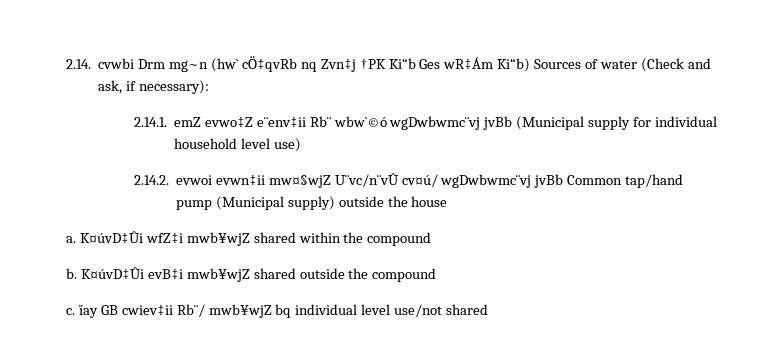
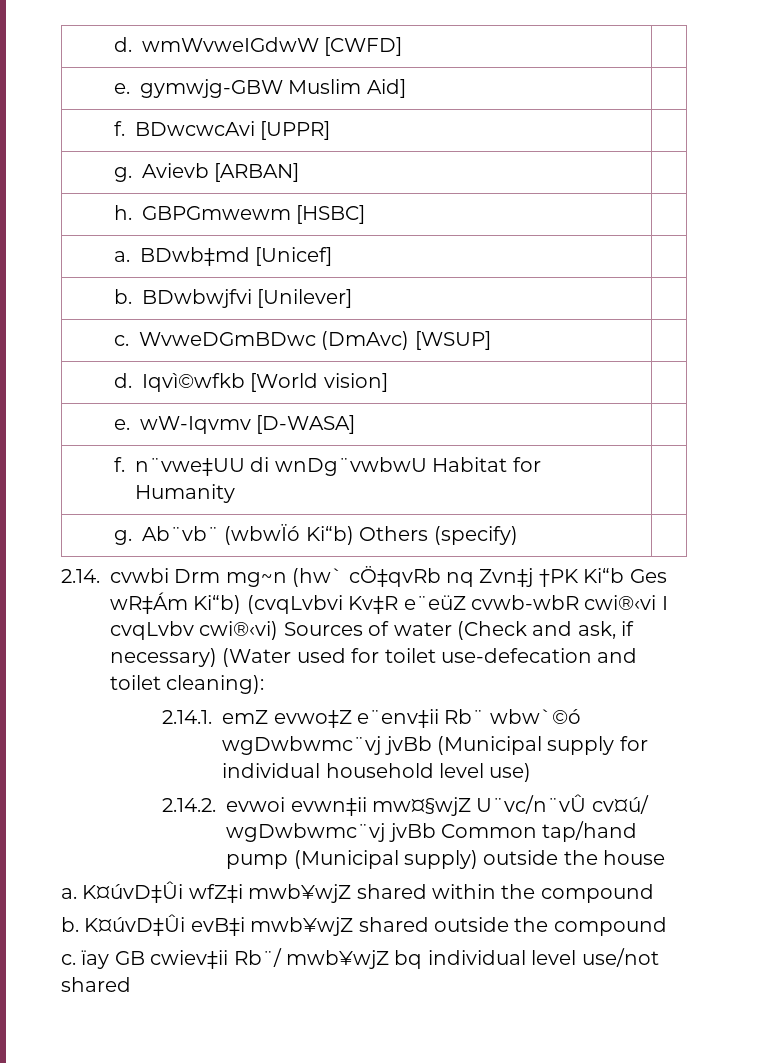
+ d. wmWvweIGdwW [CWFD] |
+ e. gymwjg-GBW Muslim Aid] |
+ f. BDwcwcAvi [UPPR] |
+ g. Avievb [ARBAN] |
+ h. GBPGmwewm [HSBC] |
+ a. BDwb‡md [Unicef] |
+ b. BDwbwjfvi [Unilever] |
+ c. WvweDGmBDwc (DmAvc) [WSUP] |
+ d. Iqvì©wfkb [World vision] |
+ e. wW-Iqvmv [D-WASA] |
+ f. n¨vwe‡UU di wnDg¨vwbwU Habitat for Humanity |
+ g. Ab¨vb¨ (wbwÏó Ki“b) Others (specify) |
- 2.14. cvwbi Drm mg~n (hw` cÖ‡qvRb nq Zvn‡j †PK Ki“b Ges wR‡Ám Ki“b) Sources of water (Check and ask, if necessary):
+ 2.14. cvwbi Drm mg~n (hw` cÖ‡qvRb nq Zvn‡j †PK Ki“b Ges wR‡Ám Ki“b) (cvqLvbvi Kv‡R e¨eüZ cvwb-wbR cwi®‹vi I cvqLvbv cwi®‹vi) Sources of water (Check and ask, if necessary) (Water used for toilet use-defecation and toilet cleaning):

